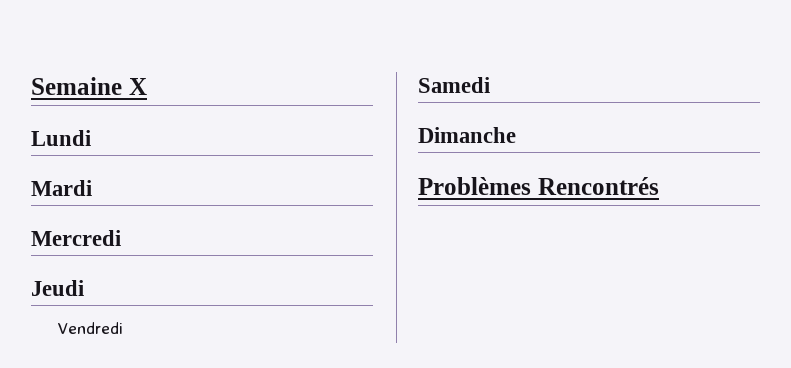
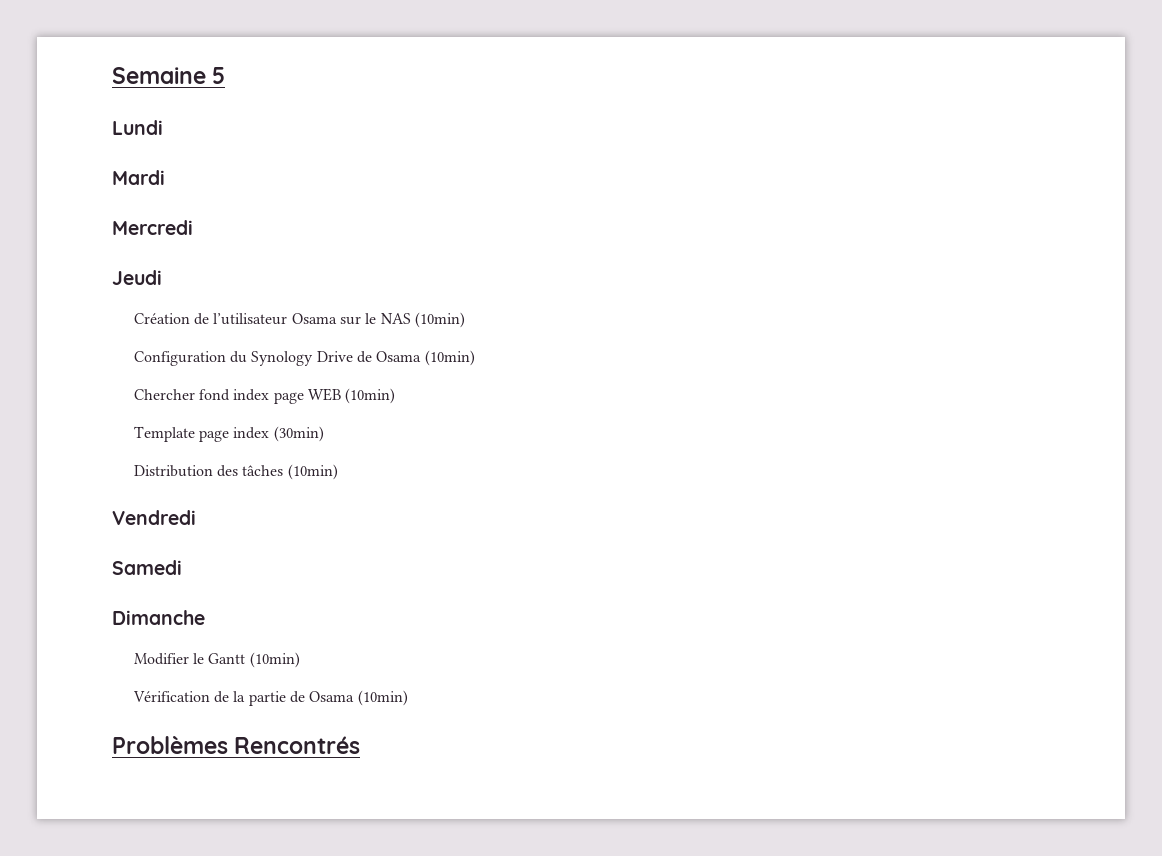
- Semaine X
+ Semaine 5
+ Création de l’utilisateur Osama sur le NAS (10min)
+ Configuration du Synology Drive de Osama (10min)
+ Chercher fond index page WEB (10min)
+ Template page index (30min)
+ Distribution des tâches (10min)
  Vendredi
  Samedi
  Dimanche
+ Modifier le Gantt (10min)
+ Vérification de la partie de Osama (10min)

